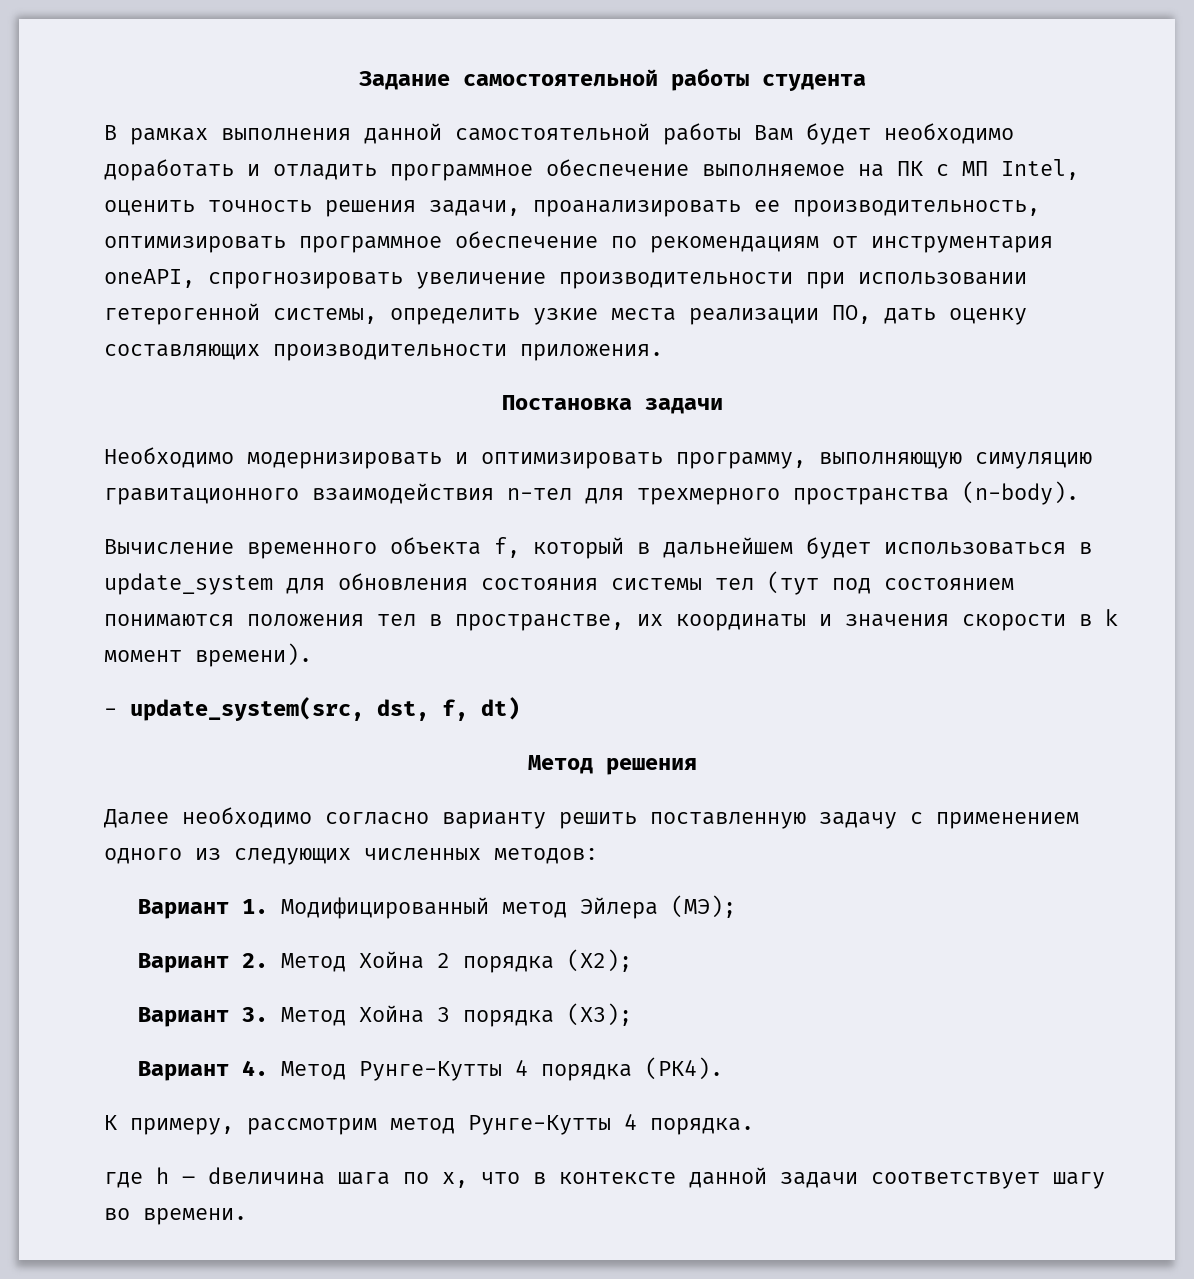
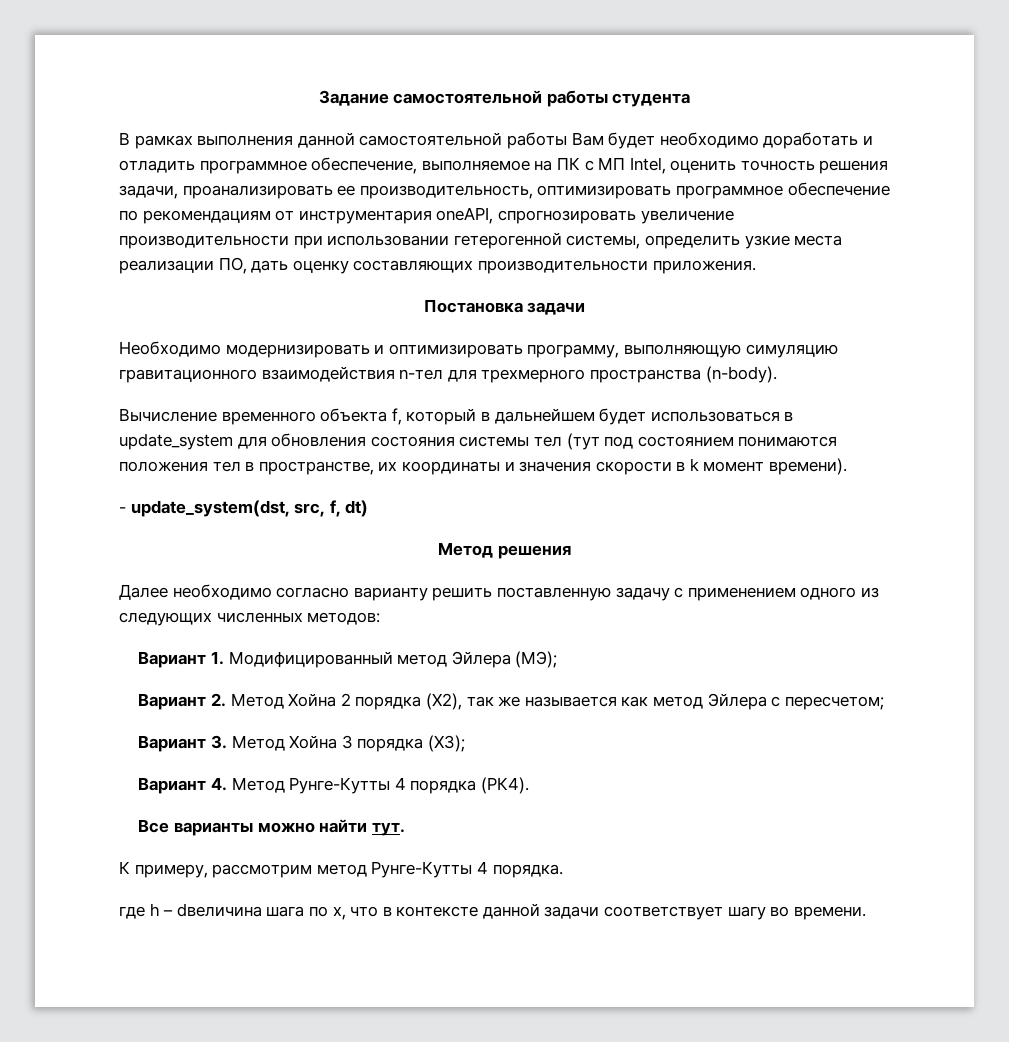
- В рамках выполнения данной самостоятельной работы Вам будет необходимо доработать и отладить программное обеспечение выполняемое на ПК с МП Intel, оценить точность решения задачи, проанализировать ее производительность, оптимизировать программное обеспечение по рекомендациям от инструментария oneAPI, спрогнозировать увеличение производительности при использовании гетерогенной системы, определить узкие места реализации ПО, дать оценку составляющих производительности приложения.
+ В рамках выполнения данной самостоятельной работы Вам будет необходимо доработать и отладить программное обеспечение, выполняемое на ПК с МП Intel, оценить точность решения задачи, проанализировать ее производительность, оптимизировать программное обеспечение по рекомендациям от инструментария oneAPI, спрогнозировать увеличение производительности при использовании гетерогенной системы, определить узкие места реализации ПО, дать оценку составляющих производительности приложения.
- - update_system(src, dst, f, dt)
+ - update_system(dst, src, f, dt)
- Вариант 2. Метод Хойна 2 порядка (Х2);
+ Вариант 2. Метод Хойна 2 порядка (Х2), так же называется как метод Эйлера с пересчетом;
+ Все варианты можно найти тут.

